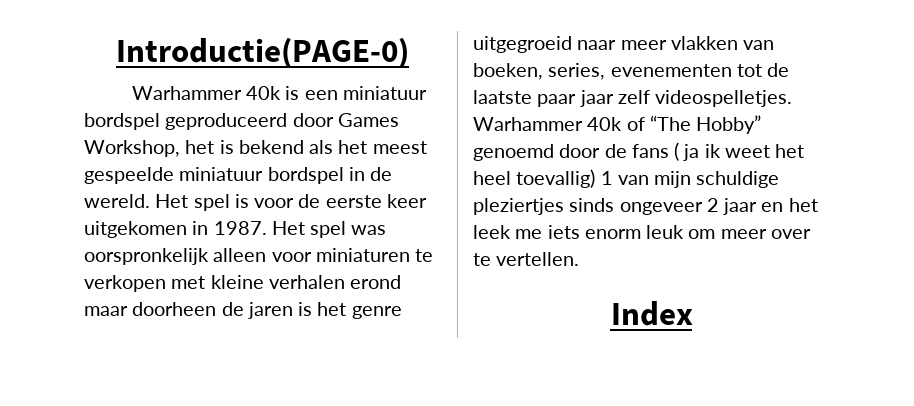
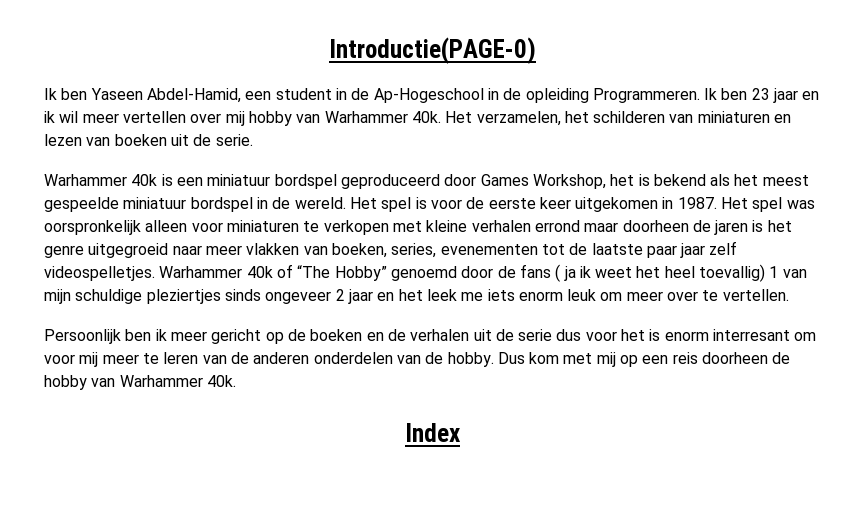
+ Ik ben Yaseen Abdel-Hamid, een student in de Ap-Hogeschool in de opleiding Programmeren. Ik ben 23 jaar en ik wil meer vertellen over mij hobby van Warhammer 40k. Het verzamelen, het schilderen van miniaturen en lezen van boeken uit de serie.
- Het spel was oorspronkelijk alleen voor miniaturen te verkopen met kleine verhalen erond maar doorheen de jaren is het genre uitgegroeid naar meer vlakken van boeken, series, evenementen tot de laatste paar jaar zelf videospelletjes.
+ Het spel was oorspronkelijk alleen voor miniaturen te verkopen met kleine verhalen errond maar doorheen de jaren is het genre uitgegroeid naar meer vlakken van boeken, series, evenementen tot de laatste paar jaar zelf videospelletjes.
+ Persoonlijk ben ik meer gericht op de boeken en de verhalen uit de serie dus voor het is enorm interresant om voor mij meer te leren van de anderen onderdelen van de hobby. Dus kom met mij op een reis doorheen de hobby van Warhammer 40k.

